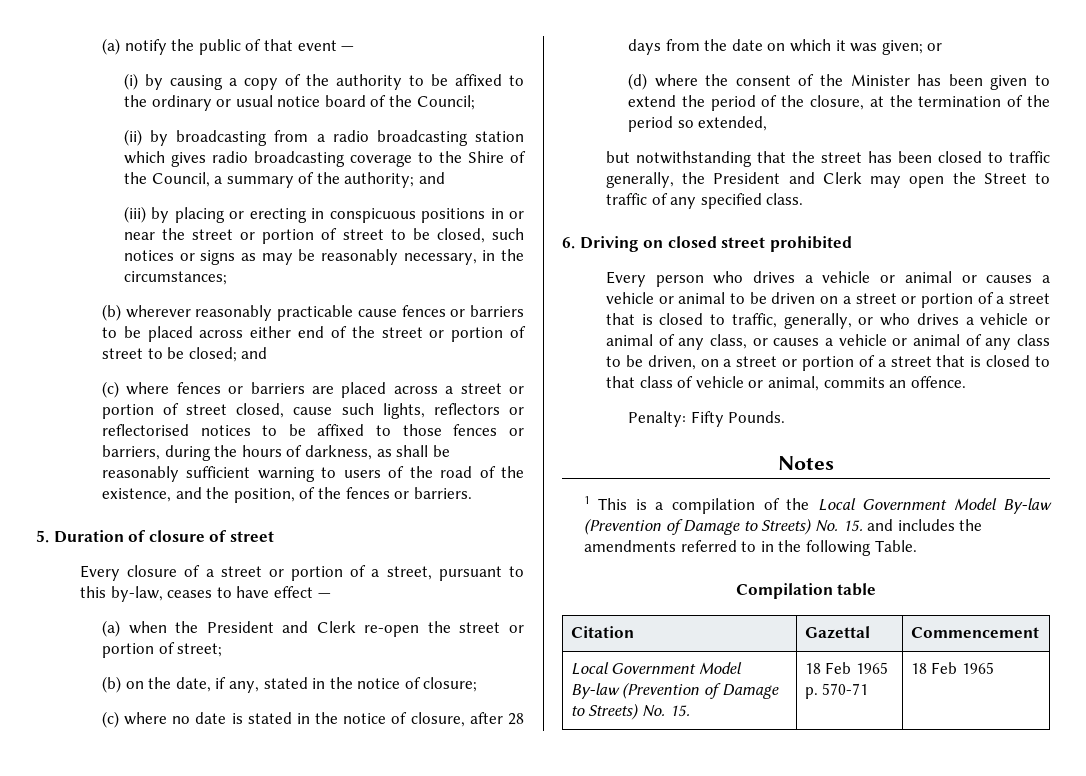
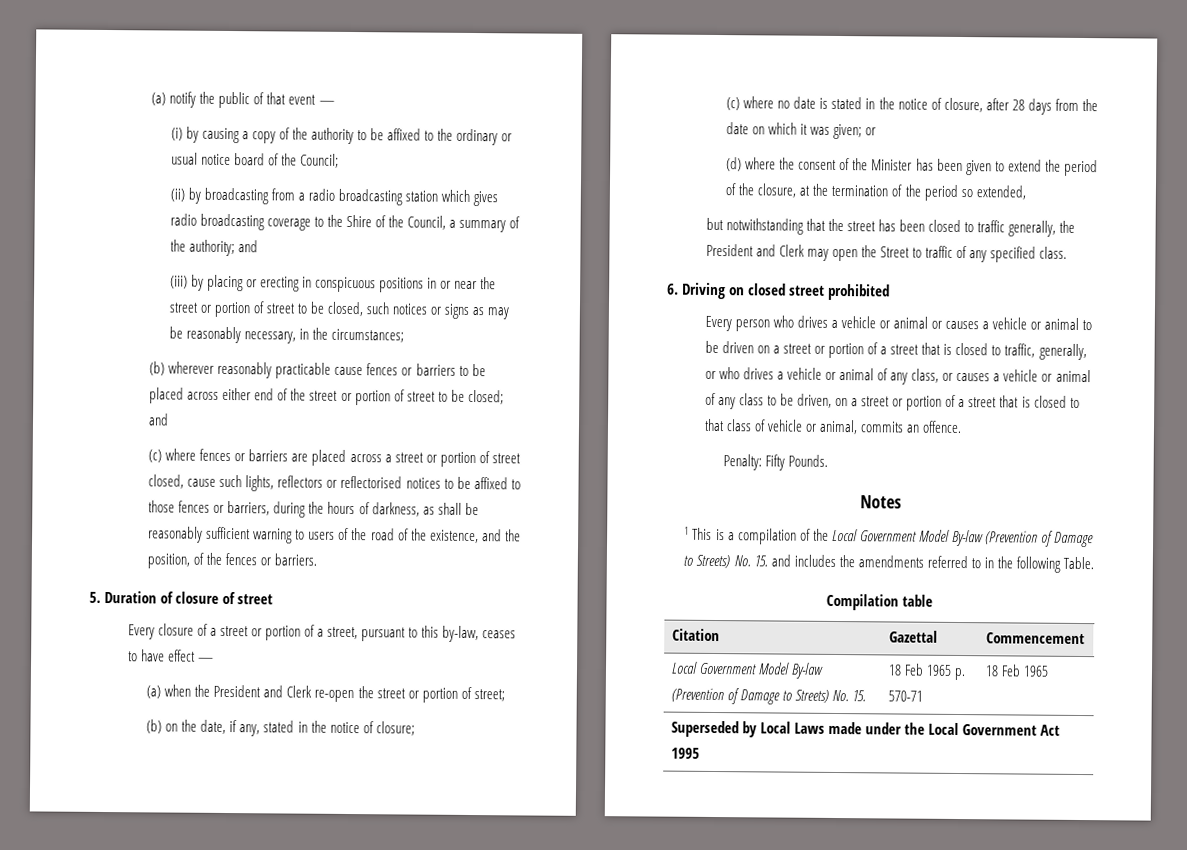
+ Superseded by Local Laws made under the Local Government Act 1995

